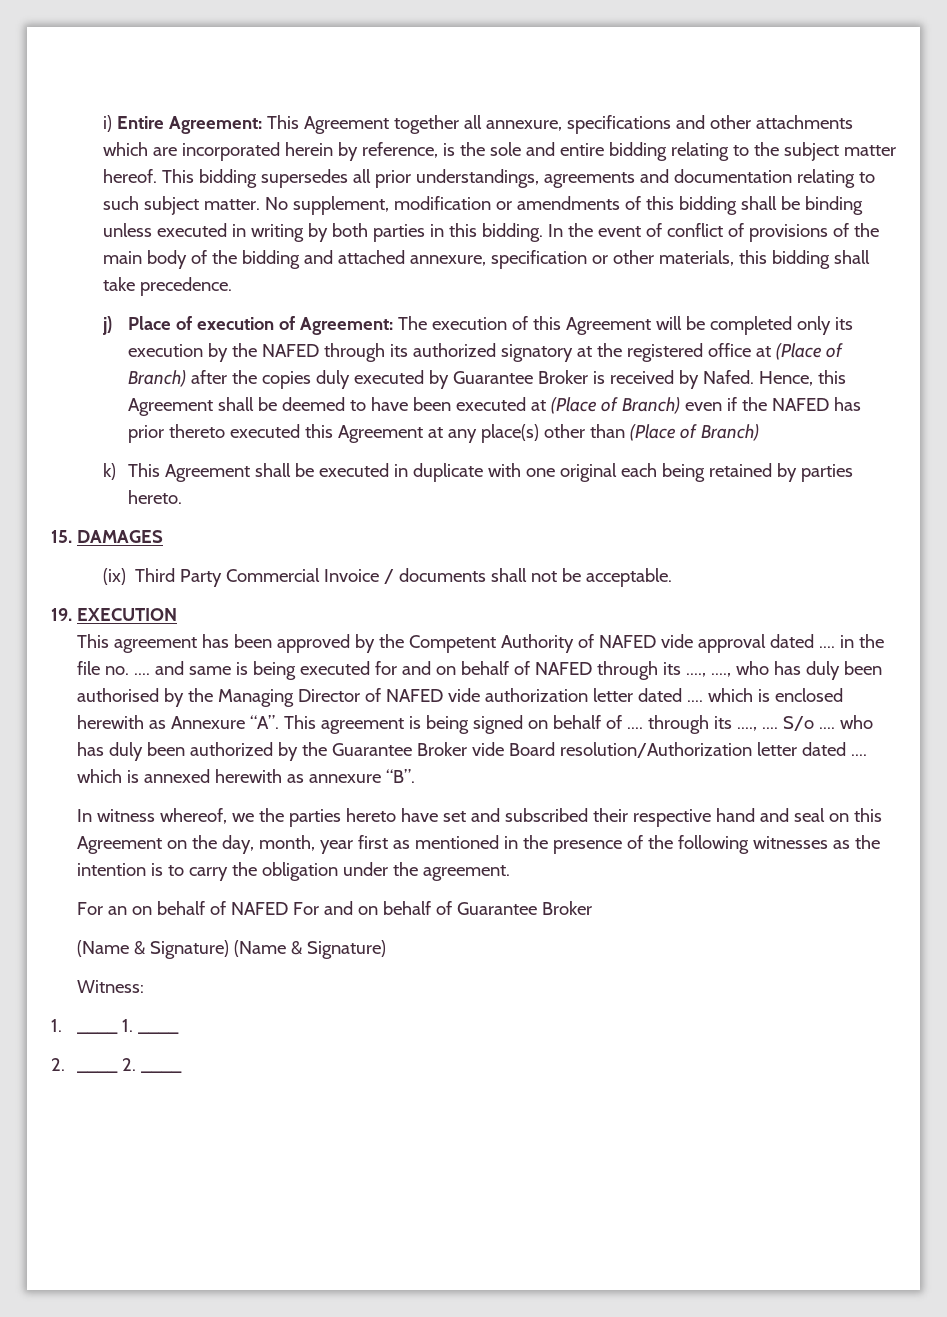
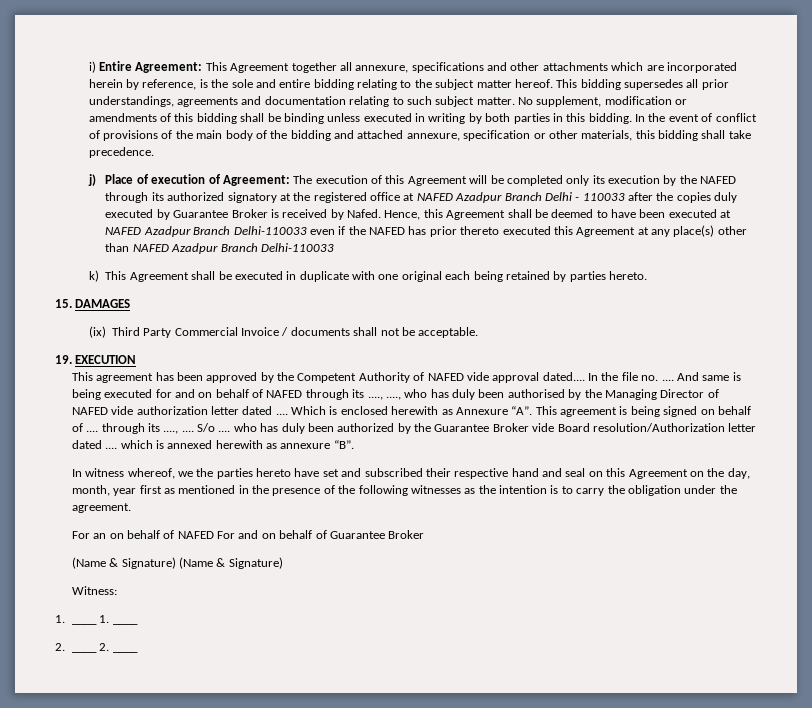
- j) Place of execution of Agreement: The execution of this Agreement will be completed only its execution by the NAFED through its authorized signatory at the registered office at (Place of Branch) after the copies duly executed by Guarantee Broker is received by Nafed.
+ j) Place of execution of Agreement: The execution of this Agreement will be completed only its execution by the NAFED through its authorized signatory at the registered office at NAFED Azadpur Branch Delhi - 110033 after the copies duly executed by Guarantee Broker is received by Nafed.
- Hence, this Agreement shall be deemed to have been executed at (Place of Branch) even if the NAFED has prior thereto executed this Agreement at any place(s) other than (Place of Branch)
+ Hence, this Agreement shall be deemed to have been executed at NAFED Azadpur Branch Delhi-110033 even if the NAFED has prior thereto executed this Agreement at any place(s) other than NAFED Azadpur Branch Delhi-110033
- This agreement has been approved by the Competent Authority of NAFED vide approval dated .... in the file no. .... and same is being executed for and on behalf of NAFED through its ...., ...., who has duly been authorised by the Managing Director of NAFED vide authorization letter dated .... which is enclosed herewith as Annexure “A”. This agreement is being signed on behalf of .... through its ...., ....
+ This agreement has been approved by the Competent Authority of NAFED vide approval dated.... In the file no. .... And same is being executed for and on behalf of NAFED through its ...., ...., who has duly been authorised by the Managing Director of NAFED vide authorization letter dated .... Which is enclosed herewith as Annexure “A”. This agreement is being signed on behalf of .... through its ...., ....

